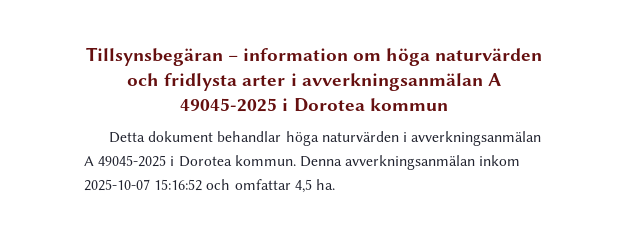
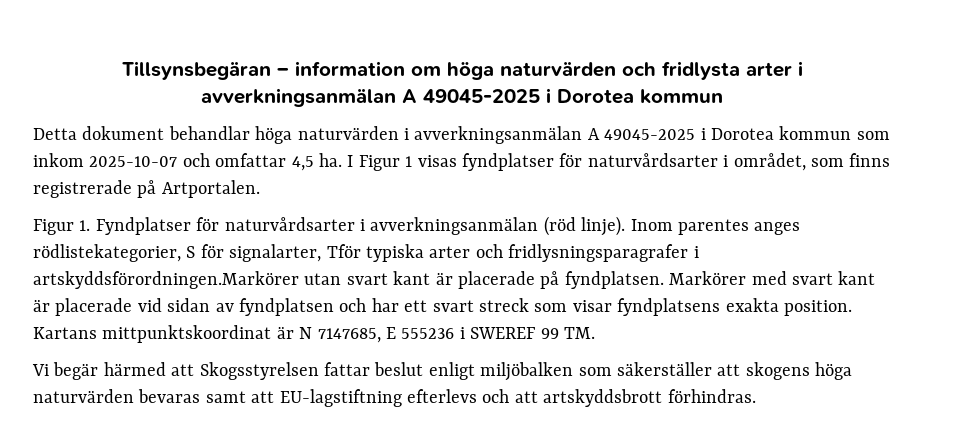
- Detta dokument behandlar höga naturvärden i avverkningsanmälan A 49045-2025 i Dorotea kommun. Denna avverkningsanmälan inkom 2025-10-07 15:16:52 och omfattar 4,5 ha.
+ Detta dokument behandlar höga naturvärden i avverkningsanmälan A 49045-2025 i Dorotea kommun som inkom 2025-10-07 och omfattar 4,5 ha.
+ I Figur 1 visas fyndplatser för naturvårdsarter i området, som finns registrerade på Artportalen.
+ Figur 1. Fyndplatser för naturvårdsarter i avverkningsanmälan (röd linje). Inom parentes anges rödlistekategorier, S för signalarter, Tför typiska arter och fridlysningsparagrafer i artskyddsförordningen.Markörer utan svart kant är placerade på fyndplatsen. Markörer med svart kant är placerade vid sidan av fyndplatsen och har ett svart streck som visar fyndplatsens exakta position. Kartans mittpunktskoordinat är N 7147685, E 555236 i SWEREF 99 TM.
+ Vi begär härmed att Skogsstyrelsen fattar beslut enligt miljöbalken som säkerställer att skogens höga naturvärden bevaras samt att EU-lagstiftning efterlevs och att artskyddsbrott förhindras.

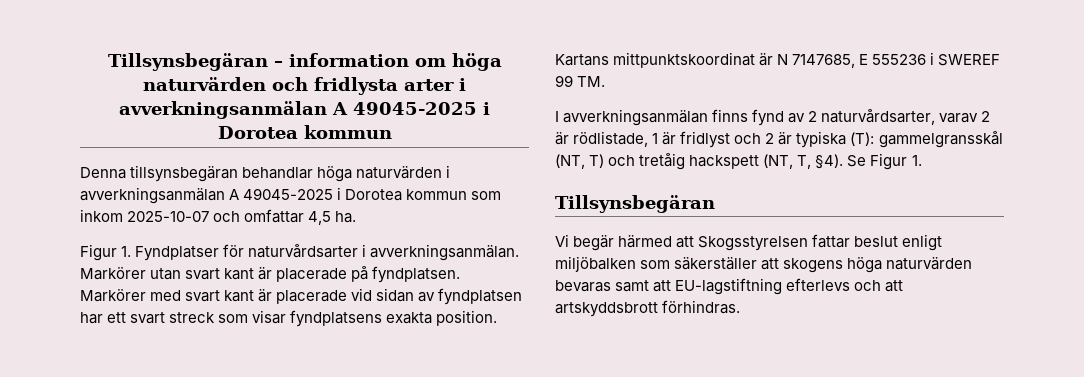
- Detta dokument behandlar höga naturvärden i avverkningsanmälan A 49045-2025 i Dorotea kommun som inkom 2025-10-07 och omfattar 4,5 ha. I Figur 1 visas fyndplatser för naturvårdsarter i området, som finns registrerade på Artportalen.
+ Denna tillsynsbegäran behandlar höga naturvärden i avverkningsanmälan A 49045-2025 i Dorotea kommun som inkom 2025-10-07 och omfattar 4,5 ha.
- Figur 1. Fyndplatser för naturvårdsarter i avverkningsanmälan (röd linje). Inom parentes anges rödlistekategorier, S för signalarter, Tför typiska arter och fridlysningsparagrafer i artskyddsförordningen.Markörer utan svart kant är placerade på fyndplatsen.
+ Figur 1. Fyndplatser för naturvårdsarter i avverkningsanmälan. Markörer utan svart kant är placerade på fyndplatsen.
- Markörer med svart kant är placerade vid sidan av fyndplatsen och har ett svart streck som visar fyndplatsens exakta position.
+ Markörer med svart kant är placerade vid sidan av fyndplatsen har ett svart streck som visar fyndplatsens exakta position.
+ I avverkningsanmälan finns fynd av 2 naturvårdsarter, varav 2 är rödlistade, 1 är fridlyst och 2 är typiska (T): gammelgransskål (NT, T) och tretåig hackspett (NT, T, §4). Se Figur 1.
+ Tillsynsbegäran

